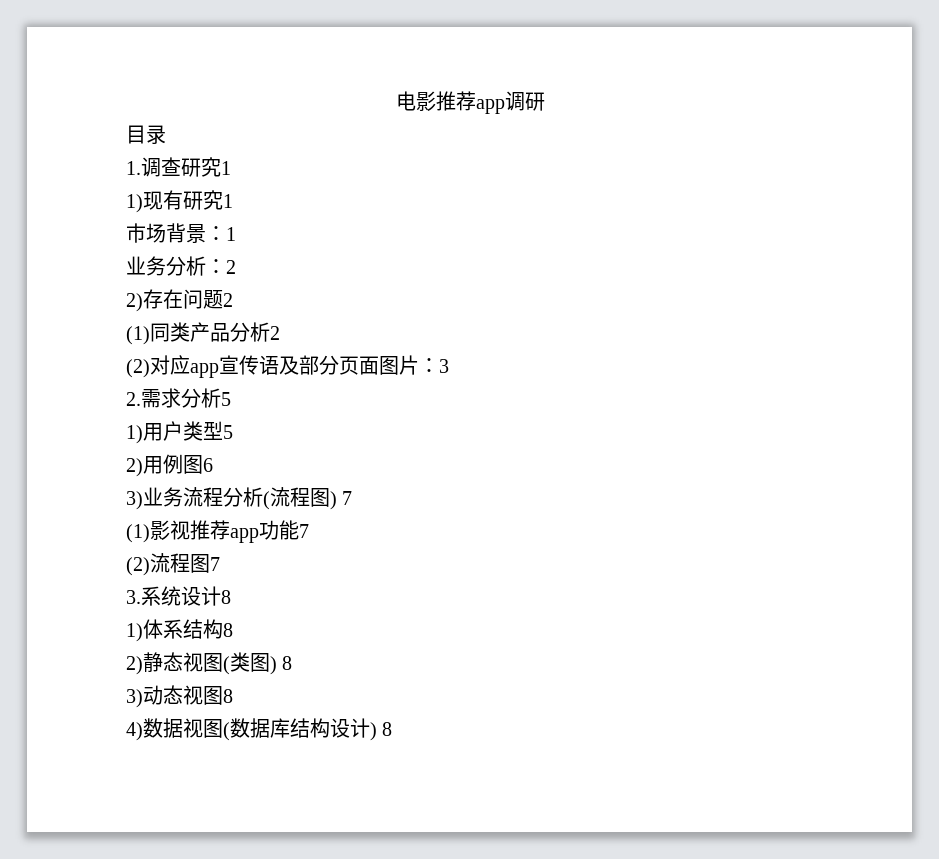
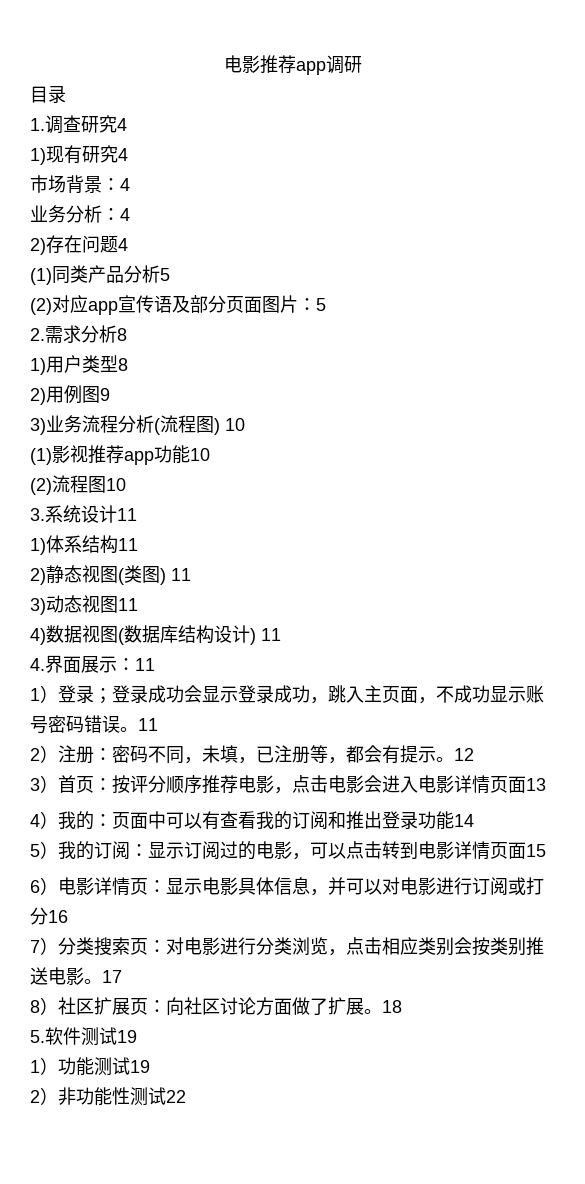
- 1.调查研究1
+ 1.调查研究4
- 1)现有研究1
+ 1)现有研究4
- 市场背景：1
+ 市场背景：4
- 业务分析：2
+ 业务分析：4
- 2)存在问题2
+ 2)存在问题4
- (1)同类产品分析2
+ (1)同类产品分析5
- (2)对应app宣传语及部分页面图片：3
+ (2)对应app宣传语及部分页面图片：5
- 2.需求分析5
+ 2.需求分析8
- 1)用户类型5
+ 1)用户类型8
- 2)用例图6
+ 2)用例图9
- 3)业务流程分析(流程图) 7
+ 3)业务流程分析(流程图) 10
- (1)影视推荐app功能7
+ (1)影视推荐app功能10
- (2)流程图7
+ (2)流程图10
- 3.系统设计8
+ 3.系统设计11
- 1)体系结构8
+ 1)体系结构11
- 2)静态视图(类图) 8
+ 2)静态视图(类图) 11
- 3)动态视图8
+ 3)动态视图11
- 4)数据视图(数据库结构设计) 8
+ 4)数据视图(数据库结构设计) 11
+ 4.界面展示：11
+ 1）登录；登录成功会显示登录成功，跳入主页面，不成功显示账号密码错误。11
+ 2）注册：密码不同，未填，已注册等，都会有提示。12
+ 3）首页：按评分顺序推荐电影，点击电影会进入电影详情页面13
+ 4）我的：页面中可以有查看我的订阅和推出登录功能14
+ 5）我的订阅：显示订阅过的电影，可以点击转到电影详情页面15
+ 6）电影详情页：显示电影具体信息，并可以对电影进行订阅或打分16
+ 7）分类搜索页：对电影进行分类浏览，点击相应类别会按类别推送电影。17
+ 8）社区扩展页：向社区讨论方面做了扩展。18
+ 5.软件测试19
+ 1）功能测试19
+ 2）非功能性测试22

